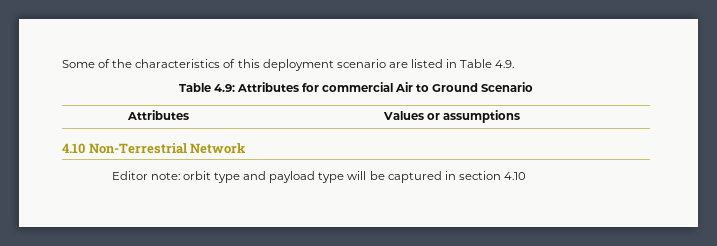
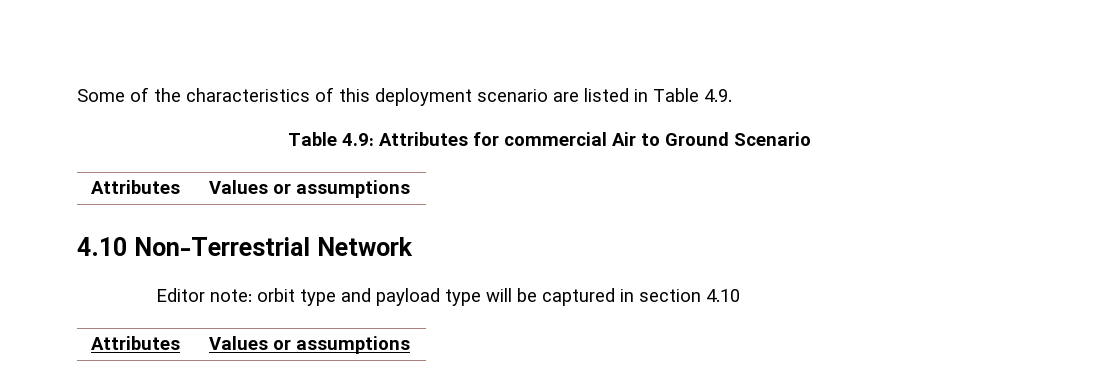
  Editor note: orbit type and payload type will be captured in section 4.10
+ Attributes | Values or assumptions

